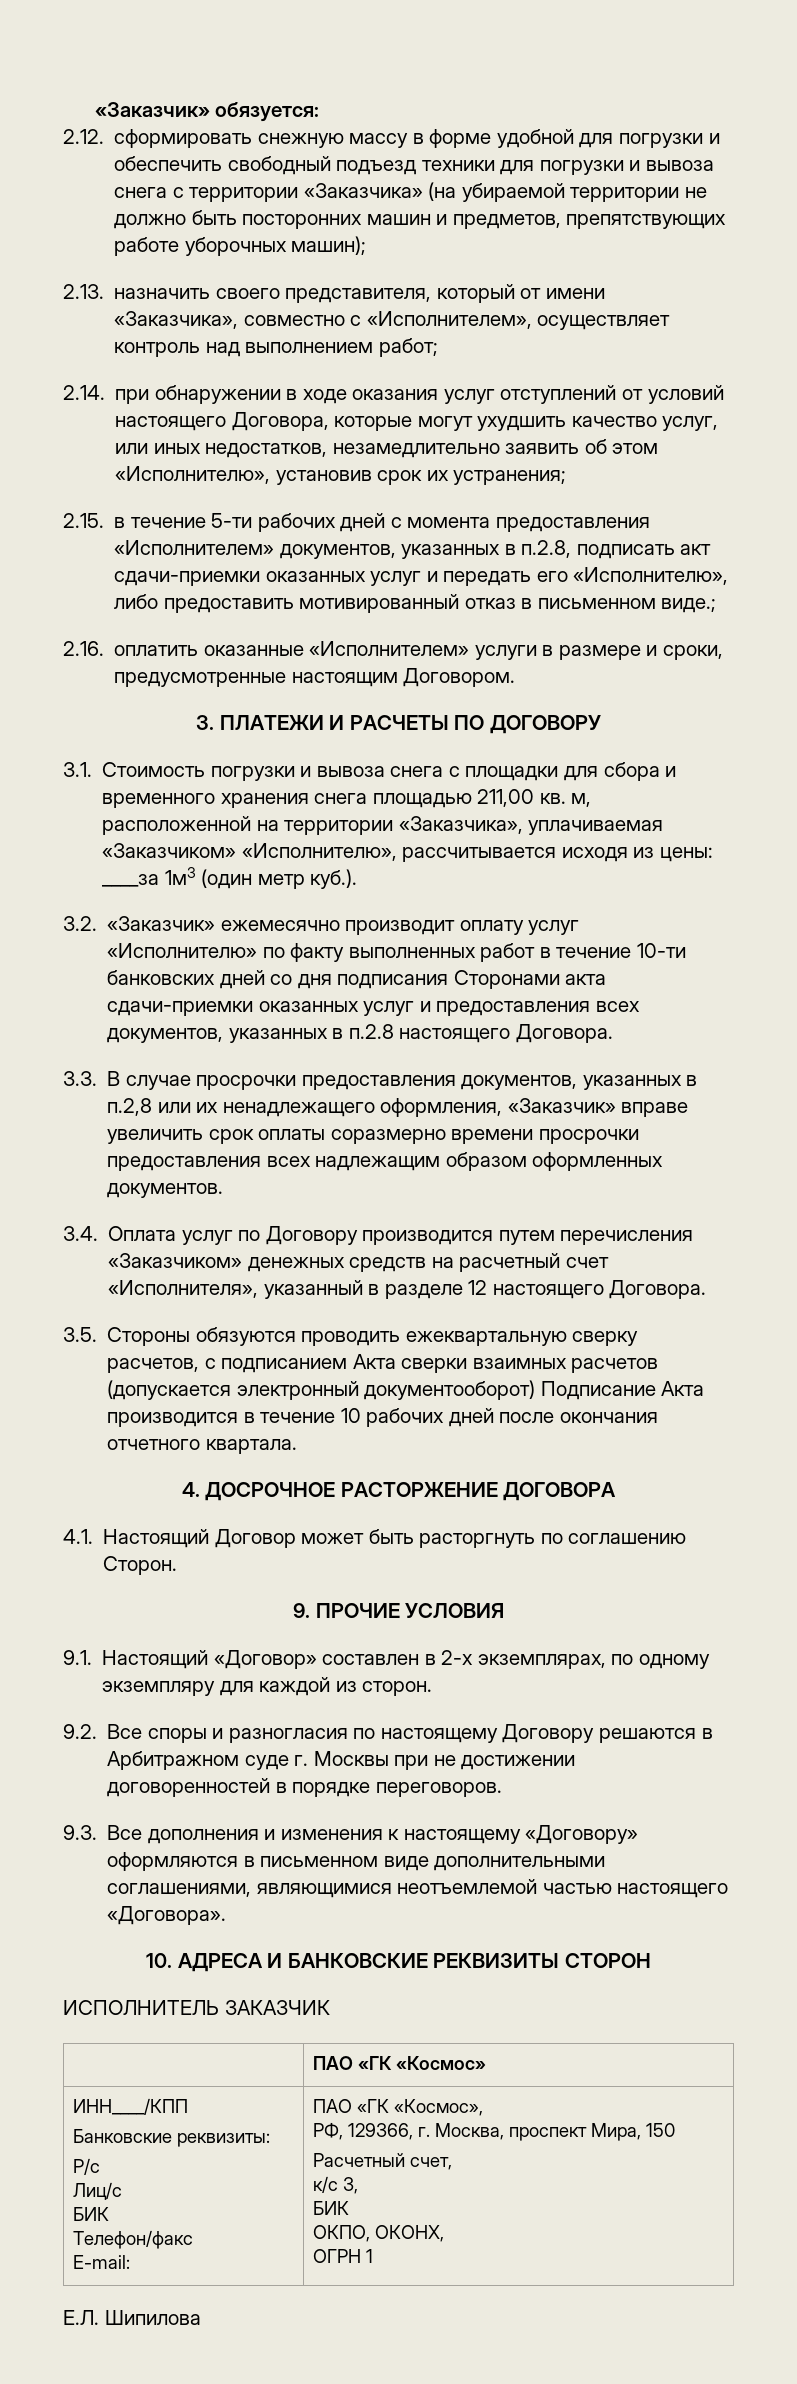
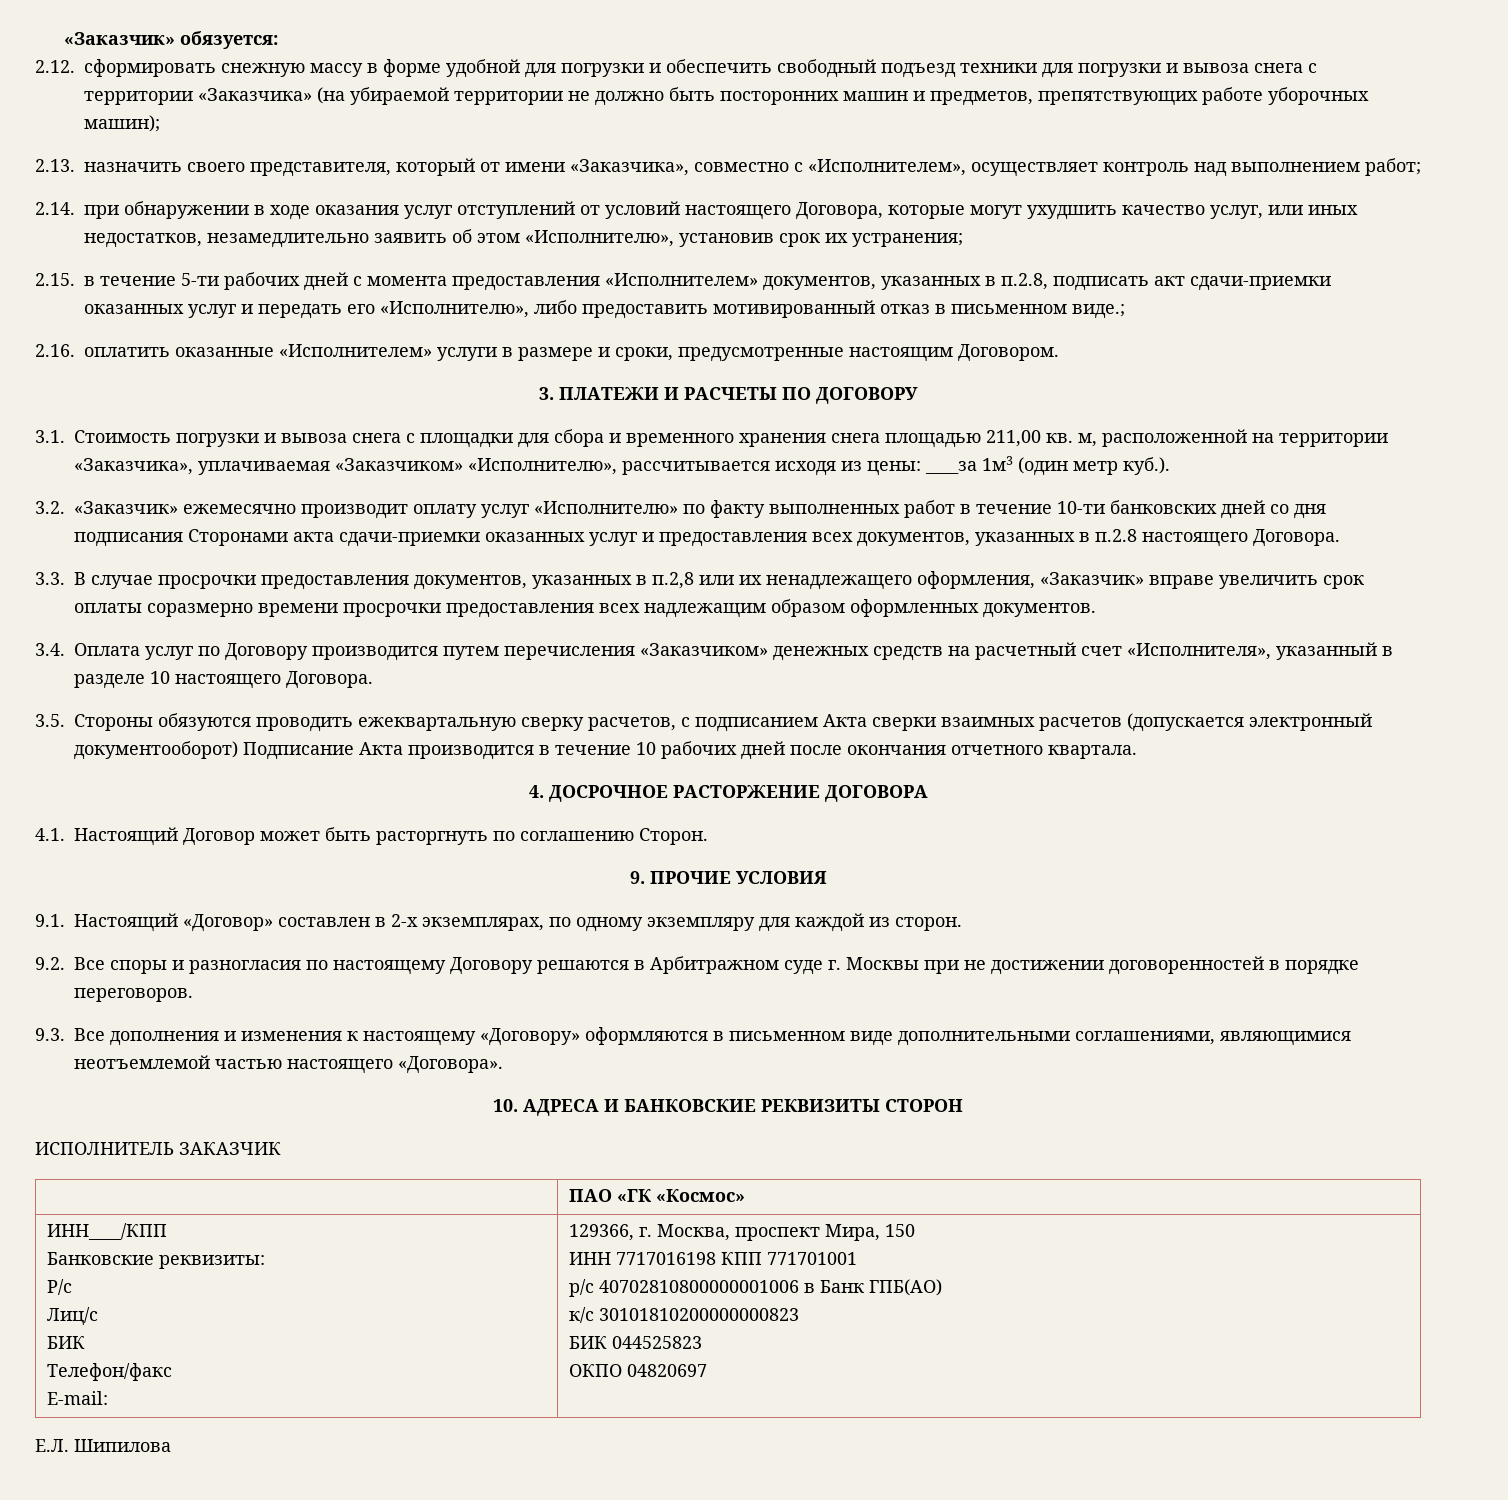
- 3.4. Оплата услуг по Договору производится путем перечисления «Заказчиком» денежных средств на расчетный счет «Исполнителя», указанный в разделе 12 настоящего Договора.
+ 3.4. Оплата услуг по Договору производится путем перечисления «Заказчиком» денежных средств на расчетный счет «Исполнителя», указанный в разделе 10 настоящего Договора.
  ИНН____/КПП
  Банковские реквизиты:
  Р/с
  Лиц/с
  БИК
  Телефон/факс
- E-mail: | ПАО «ГК «Космос»,
- РФ, 129366, г. Москва, проспект Мира, 150
- Расчетный счет,
- к/с 3,
- БИК
- ОКПО, ОКОНХ,
- ОГРН 1
+ E-mail: | 129366, г. Москва, проспект Мира, 150
+ ИНН 7717016198 КПП 771701001
+ р/с 40702810800000001006 в Банк ГПБ(АО)
+ к/с 30101810200000000823
+ БИК 044525823
+ ОКПО 04820697

